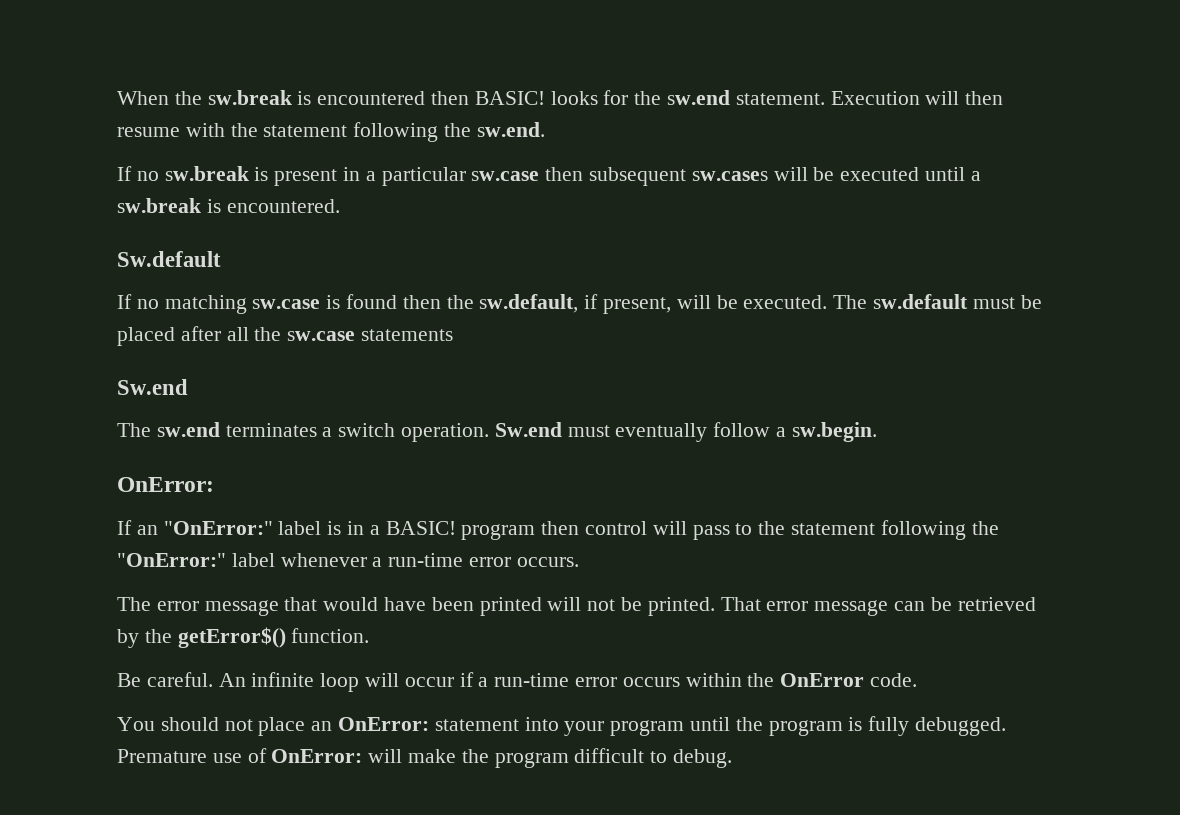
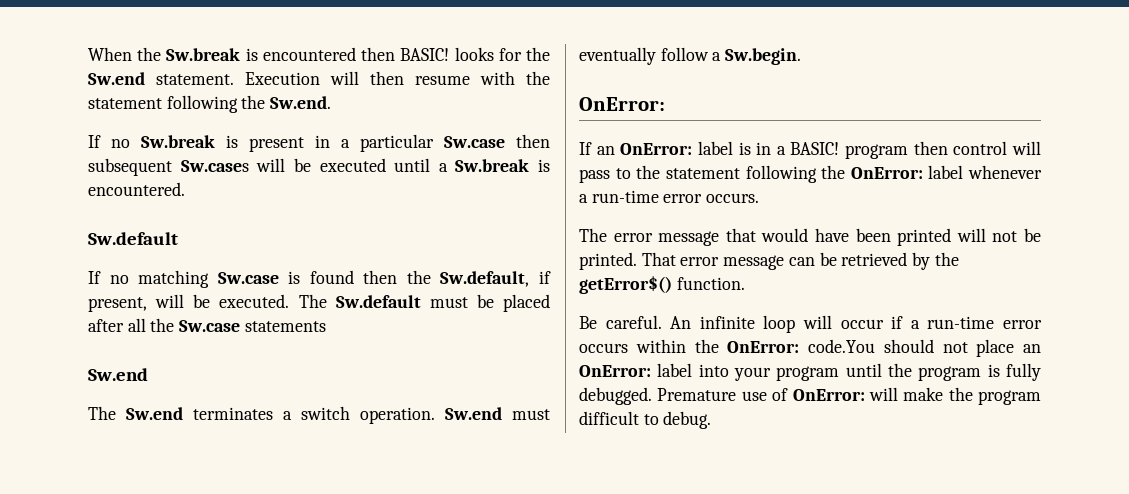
- When the sw.break is encountered then BASIC! looks for the sw.end statement.
+ When the Sw.break is encountered then BASIC! looks for the Sw.end statement.
- Execution will then resume with the statement following the sw.end.
- If no sw.break is present in a particular sw.case then subsequent sw.cases will be executed until a sw.break is encountered.
+ Execution will then resume with the statement following the Sw.end.
+ If no Sw.break is present in a particular Sw.case then subsequent Sw.cases will be executed until a Sw.break is encountered.
- If no matching sw.case is found then the sw.default, if present, will be executed.
+ If no matching Sw.case is found then the Sw.default, if present, will be executed.
- The sw.default must be placed after all the sw.case statements
+ The Sw.default must be placed after all the Sw.case statements
- The sw.end terminates a switch operation.
+ The Sw.end terminates a switch operation.
- Sw.end must eventually follow a sw.begin.
+ Sw.end must eventually follow a Sw.begin.
- If an "OnError:" label is in a BASIC! program then control will pass to the statement following the "OnError:" label whenever a run-time error occurs.
+ If an OnError: label is in a BASIC! program then control will pass to the statement following the OnError: label whenever a run-time error occurs.
- An infinite loop will occur if a run-time error occurs within the OnError code.
- You should not place an OnError: statement into your program until the program is fully debugged.
+ An infinite loop will occur if a run-time error occurs within the OnError: code.You should not place an OnError: label into your program until the program is fully debugged.

